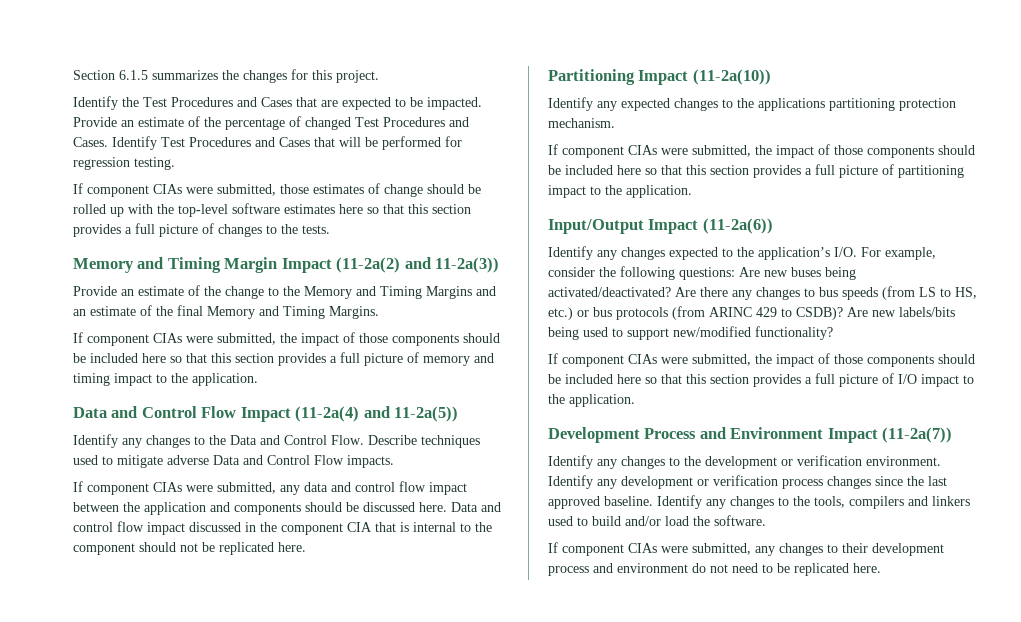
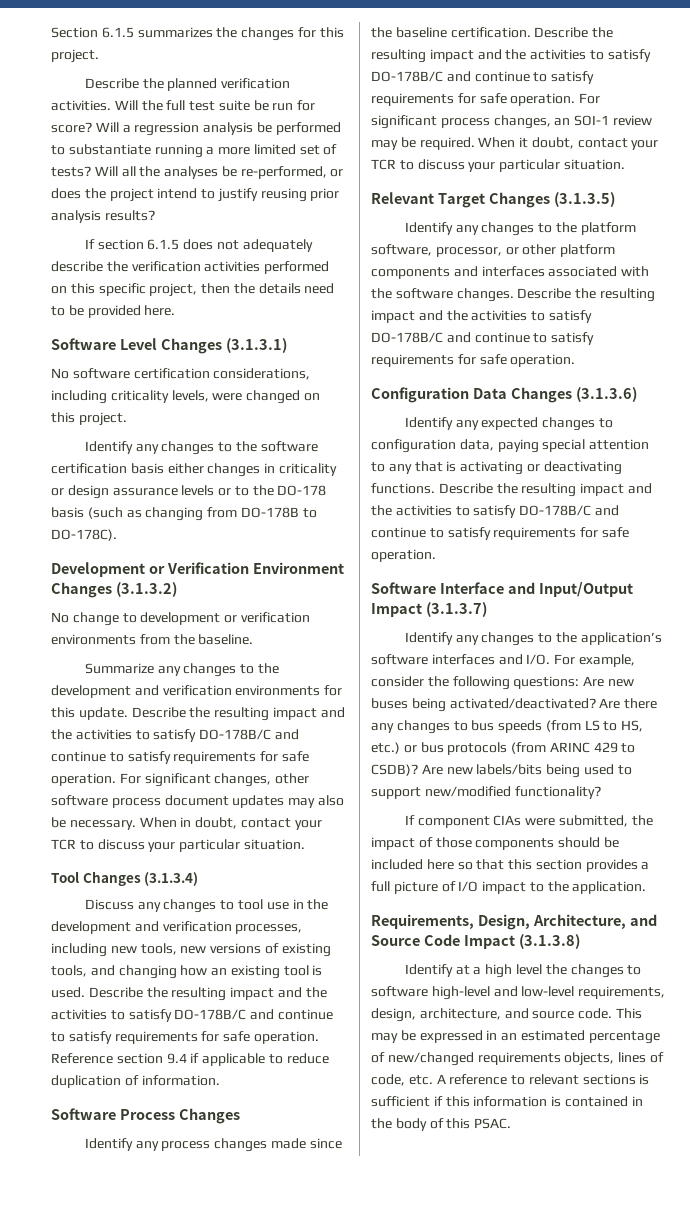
- Identify the Test Procedures and Cases that are expected to be impacted. Provide an estimate of the percentage of changed Test Procedures and Cases. Identify Test Procedures and Cases that will be performed for regression testing.
- If component CIAs were submitted, those estimates of change should be rolled up with the top-level software estimates here so that this section provides a full picture of changes to the tests.
- Memory and Timing Margin Impact (11-2a(2) and 11-2a(3))
- Provide an estimate of the change to the Memory and Timing Margins and an estimate of the final Memory and Timing Margins.
- If component CIAs were submitted, the impact of those components should be included here so that this section provides a full picture of memory and timing impact to the application.
- Data and Control Flow Impact (11-2a(4) and 11-2a(5))
- Identify any changes to the Data and Control Flow. Describe techniques used to mitigate adverse Data and Control Flow impacts.
- If component CIAs were submitted, any data and control flow impact between the application and components should be discussed here. Data and control flow impact discussed in the component CIA that is internal to the component should not be replicated here.
- Partitioning Impact (11-2a(10))
+ Describe the planned verification activities. Will the full test suite be run for score? Will a regression analysis be performed to substantiate running a more limited set of tests? Will all the analyses be re-performed, or does the project intend to justify reusing prior analysis results?
+ If section 6.1.5 does not adequately describe the verification activities performed on this specific project, then the details need to be provided here.
+ Software Level Changes (3.1.3.1)
+ No software certification considerations, including criticality levels, were changed on this project.
+ Identify any changes to the software certification basis either changes in criticality or design assurance levels or to the DO-178 basis (such as changing from DO-178B to DO-178C).
+ Development or Verification Environment Changes (3.1.3.2)
+ No change to development or verification environments from the baseline.
+ Summarize any changes to the development and verification environments for this update. Describe the resulting impact and the activities to satisfy DO-178B/C and continue to satisfy requirements for safe operation. For significant changes, other software process document updates may also be necessary. When in doubt, contact your TCR to discuss your particular situation.
+ Tool Changes (3.1.3.4)
+ Discuss any changes to tool use in the development and verification processes, including new tools, new versions of existing tools, and changing how an existing tool is used. Describe the resulting impact and the activities to satisfy DO-178B/C and continue to satisfy requirements for safe operation. Reference section 9.4 if applicable to reduce duplication of information.
+ Software Process Changes
+ Identify any process changes made since the baseline certification. Describe the resulting impact and the activities to satisfy DO-178B/C and continue to satisfy requirements for safe operation. For significant process changes, an SOI-1 review may be required. When it doubt, contact your TCR to discuss your particular situation.
+ Relevant Target Changes (3.1.3.5)
+ Identify any changes to the platform software, processor, or other platform components and interfaces associated with the software changes. Describe the resulting impact and the activities to satisfy DO-178B/C and continue to satisfy requirements for safe operation.
+ Configuration Data Changes (3.1.3.6)
- Identify any expected changes to the applications partitioning protection mechanism.
- If component CIAs were submitted, the impact of those components should be included here so that this section provides a full picture of partitioning impact to the application.
- Input/Output Impact (11-2a(6))
- Identify any changes expected to the application’s I/O. For example, consider the following questions: Are new buses being activated/deactivated?
+ Identify any expected changes to configuration data, paying special attention to any that is activating or deactivating functions. Describe the resulting impact and the activities to satisfy DO-178B/C and continue to satisfy requirements for safe operation.
+ Software Interface and Input/Output Impact (3.1.3.7)
+ Identify any changes to the application’s software interfaces and I/O. For example, consider the following questions: Are new buses being activated/deactivated?
- Development Process and Environment Impact (11-2a(7))
- Identify any changes to the development or verification environment. Identify any development or verification process changes since the last approved baseline. Identify any changes to the tools, compilers and linkers used to build and/or load the software.
- If component CIAs were submitted, any changes to their development process and environment do not need to be replicated here.
+ Requirements, Design, Architecture, and Source Code Impact (3.1.3.8)
+ Identify at a high level the changes to software high-level and low-level requirements, design, architecture, and source code. This may be expressed in an estimated percentage of new/changed requirements objects, lines of code, etc. A reference to relevant sections is sufficient if this information is contained in the body of this PSAC.

